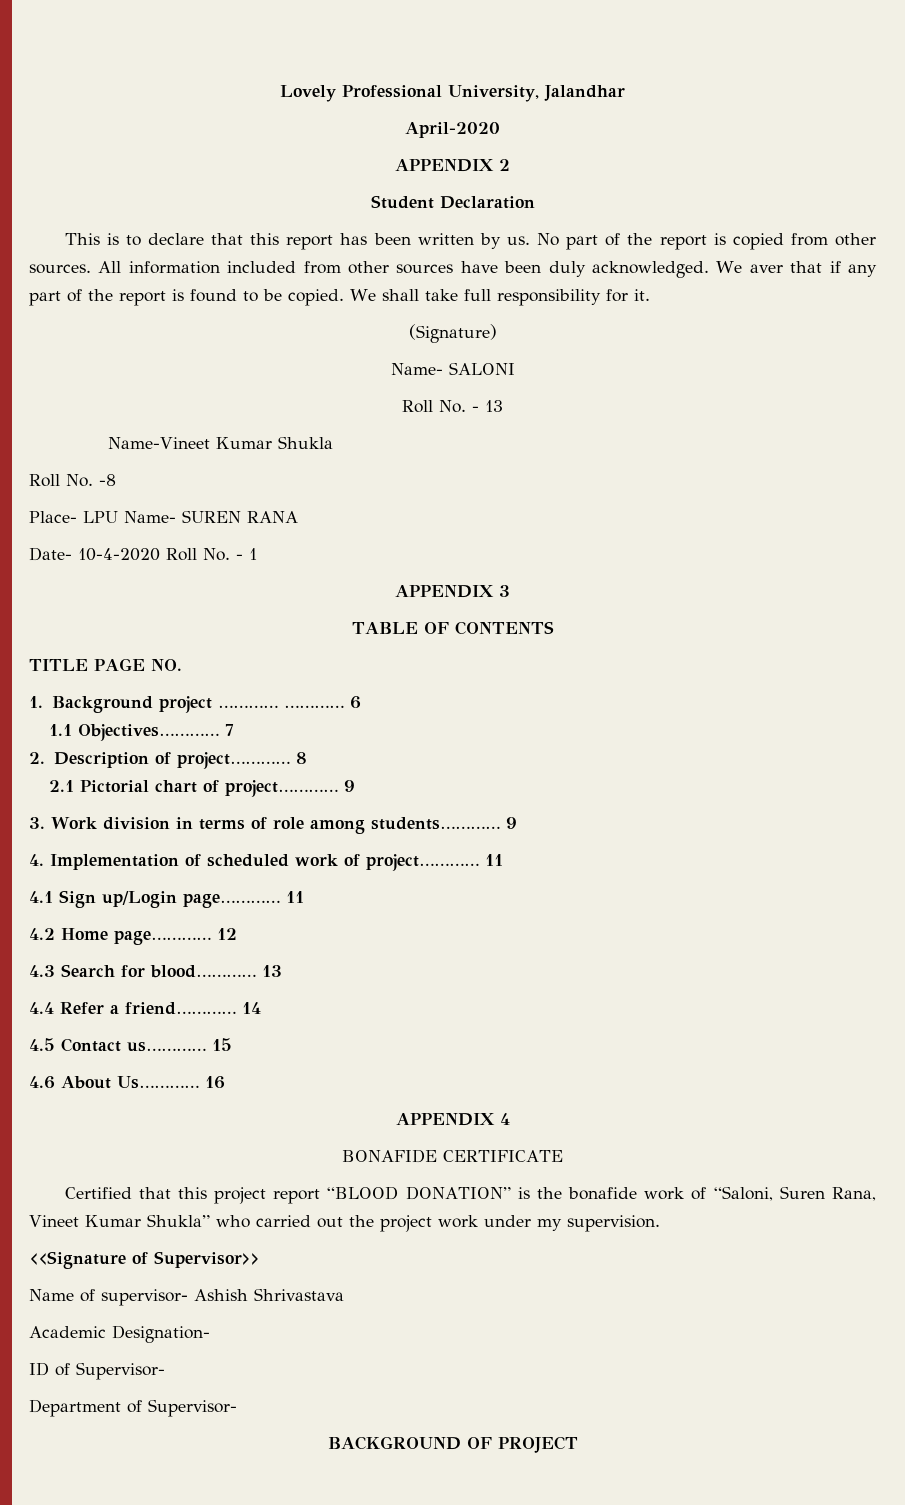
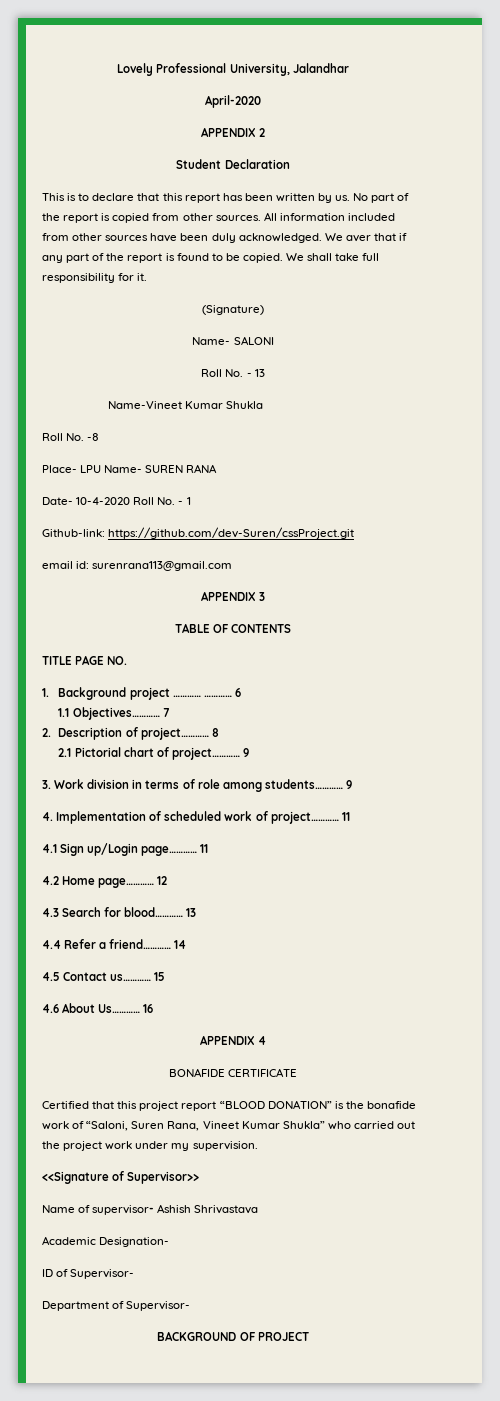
+ Github-link: https://github.com/dev-Suren/cssProject.git
+ email id: surenrana113@gmail.com

